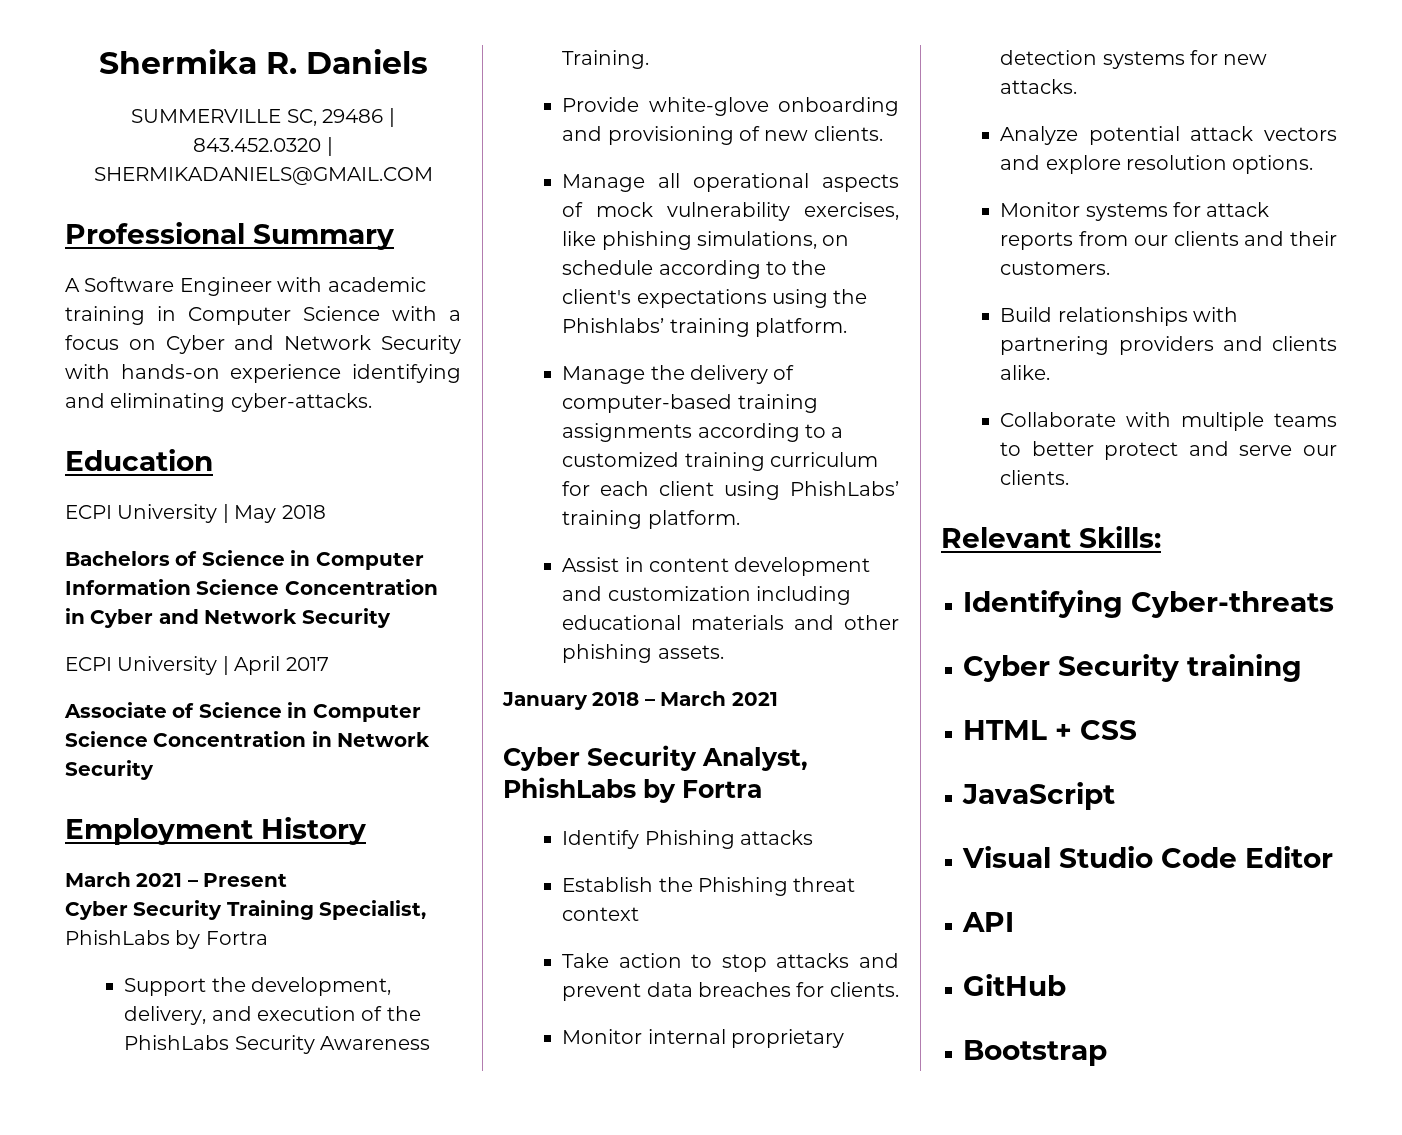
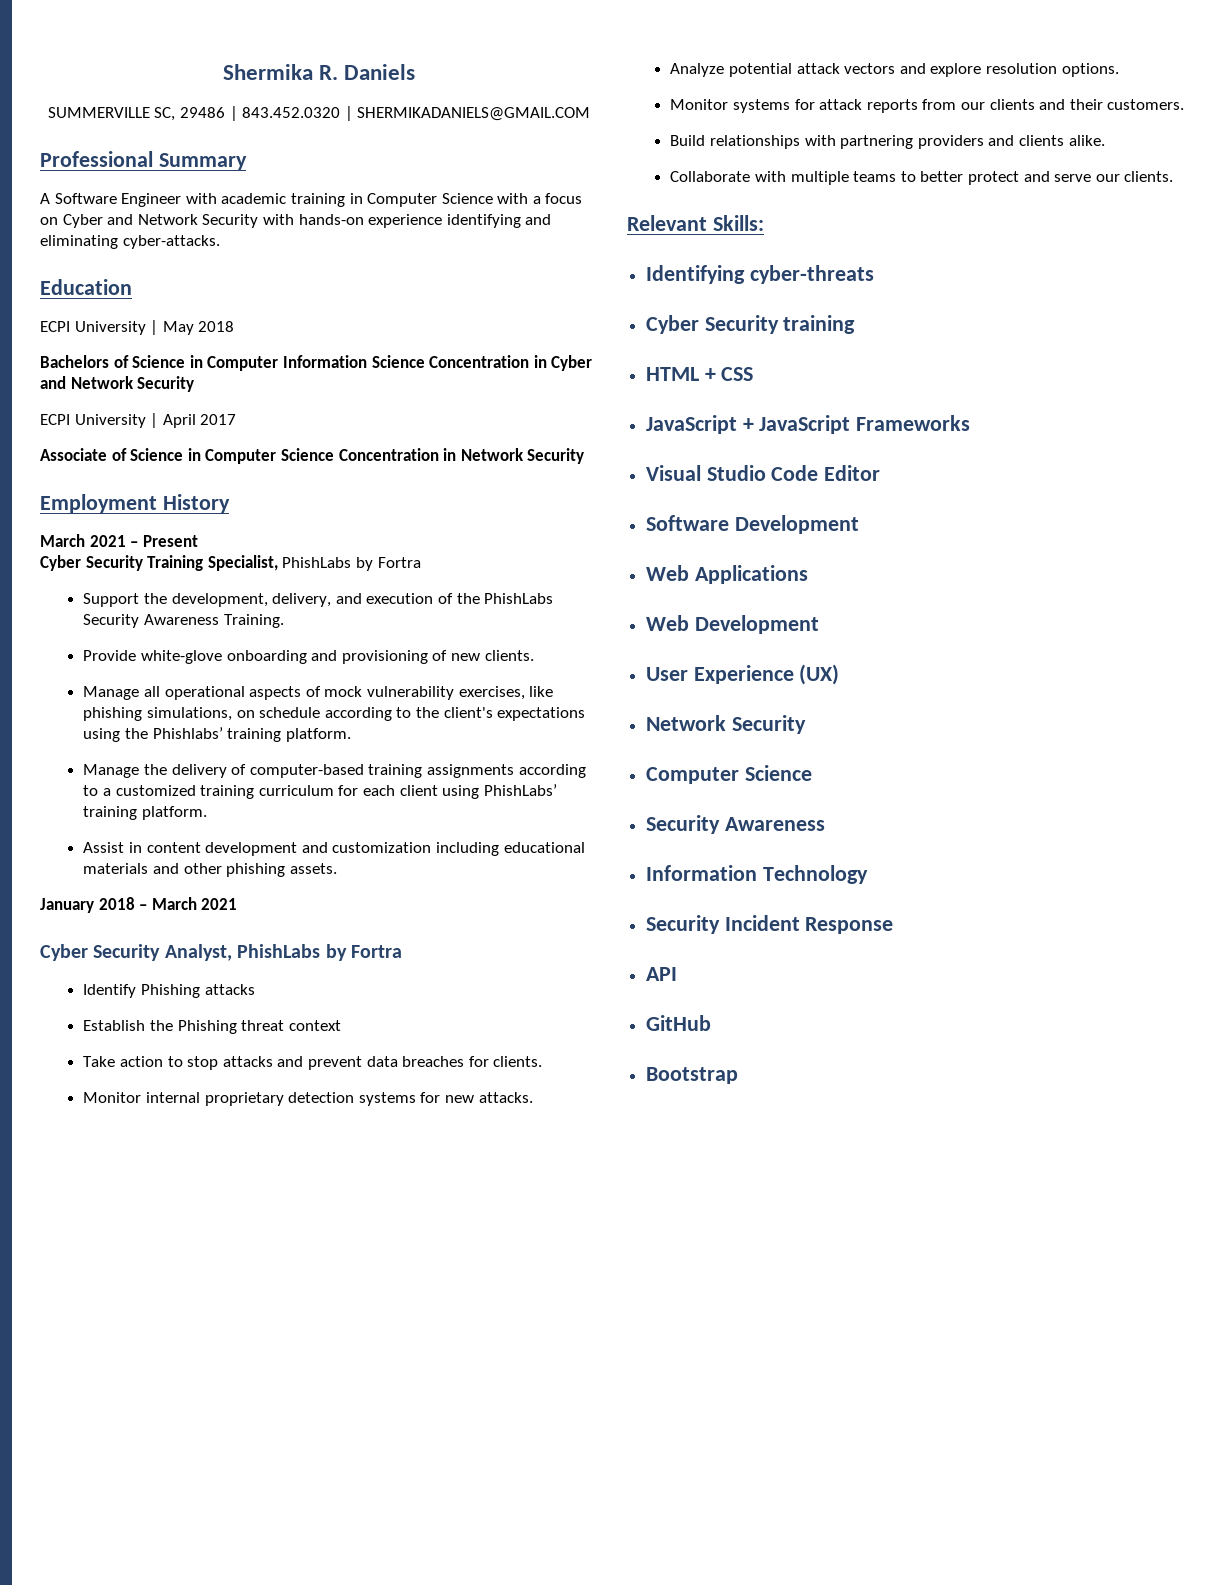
- Identifying Cyber-threats
+ Identifying cyber-threats
- JavaScript
+ JavaScript + JavaScript Frameworks
+ Software Development
+ Web Applications
+ Web Development
+ User Experience (UX)
+ Network Security
+ Computer Science
+ Security Awareness
+ Information Technology
+ Security Incident Response

